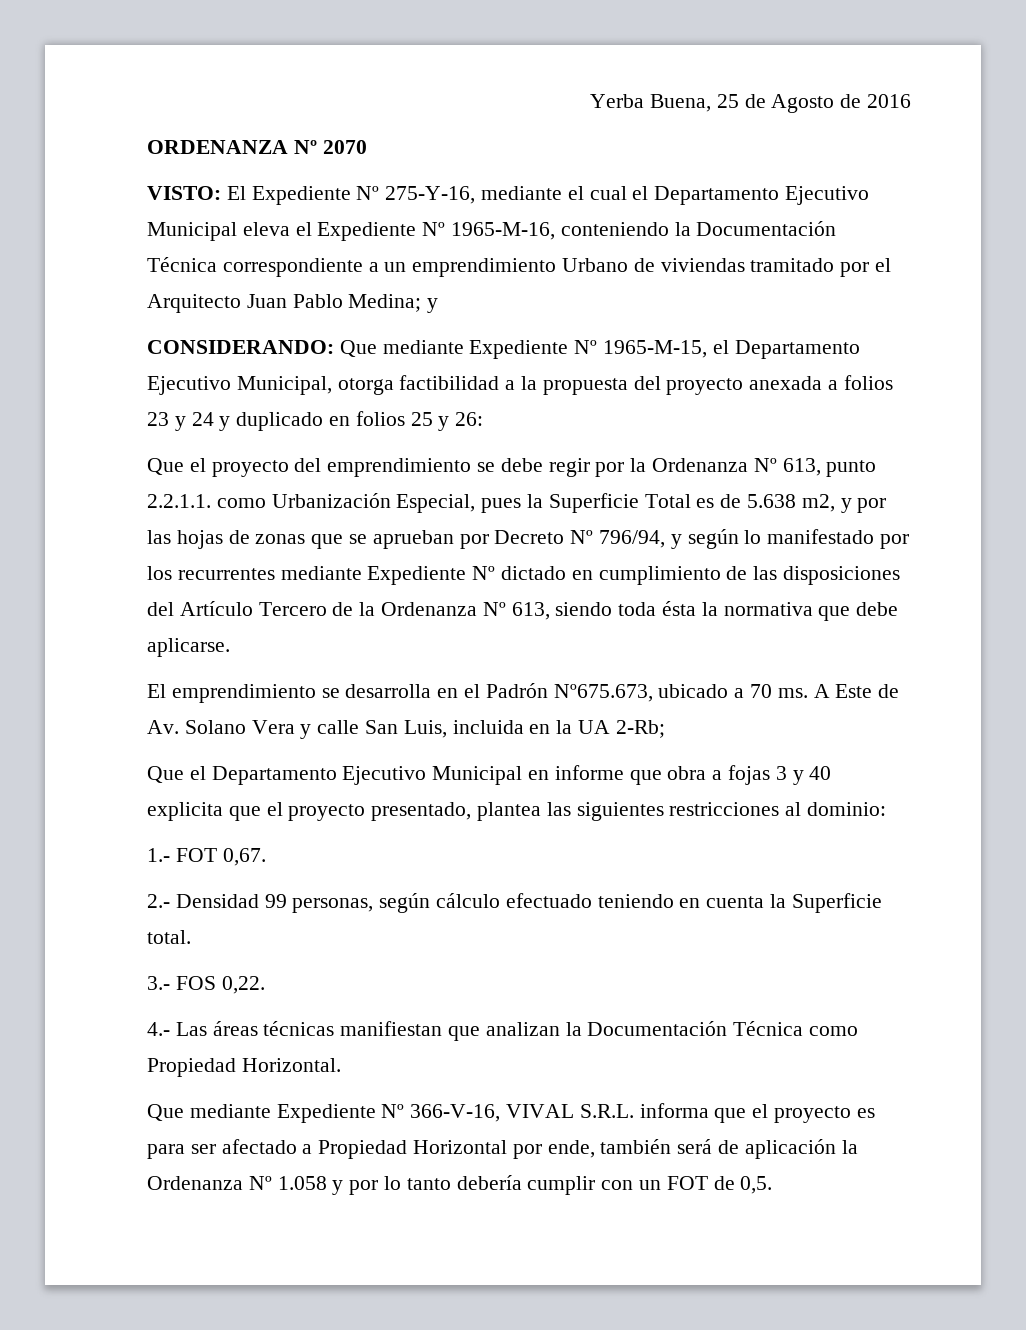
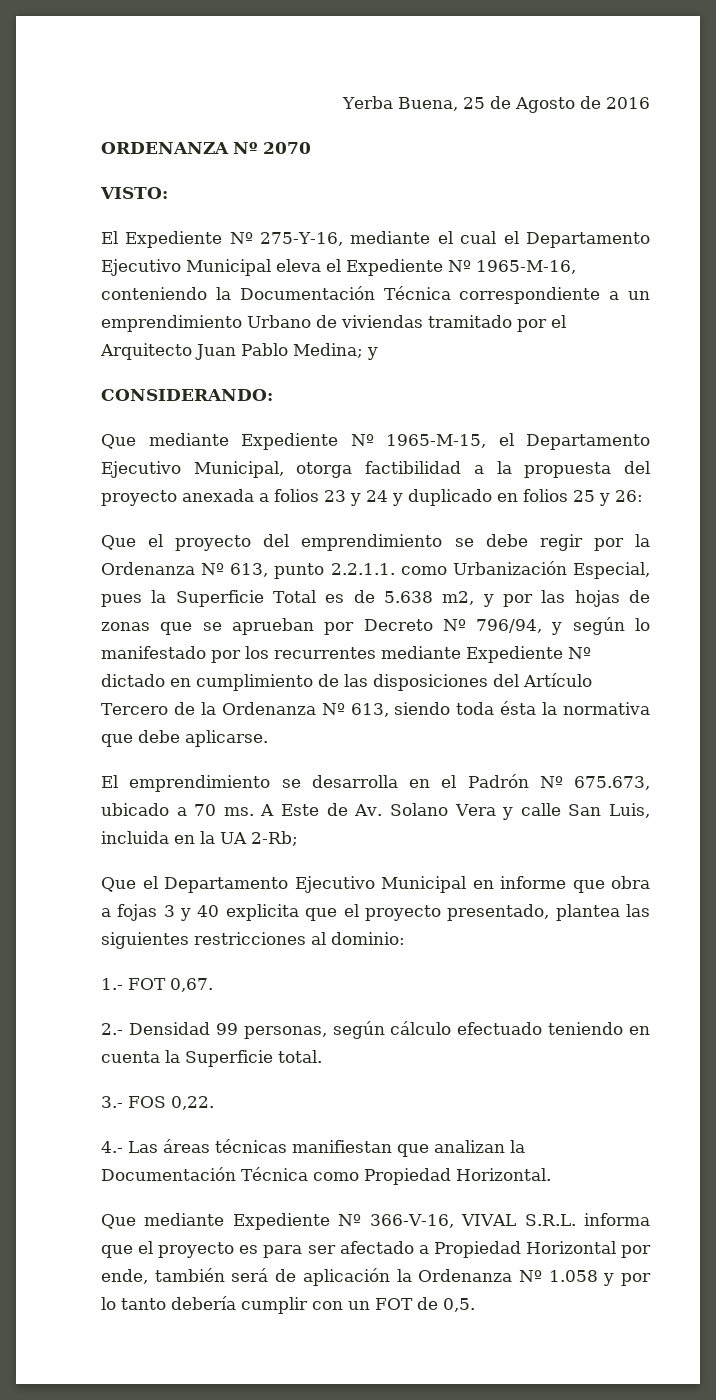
- VISTO: El Expediente Nº 275-Y-16, mediante el cual el Departamento Ejecutivo Municipal eleva el Expediente Nº 1965-M-16, conteniendo la Documentación Técnica correspondiente a un emprendimiento Urbano de viviendas tramitado por el Arquitecto Juan Pablo Medina; y
+ VISTO:
+ El Expediente Nº 275-Y-16, mediante el cual el Departamento Ejecutivo Municipal eleva el Expediente Nº 1965-M-16, conteniendo la Documentación Técnica correspondiente a un emprendimiento Urbano de viviendas tramitado por el Arquitecto Juan Pablo Medina; y
- CONSIDERANDO: Que mediante Expediente Nº 1965-M-15, el Departamento Ejecutivo Municipal, otorga factibilidad a la propuesta del proyecto anexada a folios 23 y 24 y duplicado en folios 25 y 26:
+ CONSIDERANDO:
+ Que mediante Expediente Nº 1965-M-15, el Departamento Ejecutivo Municipal, otorga factibilidad a la propuesta del proyecto anexada a folios 23 y 24 y duplicado en folios 25 y 26:
- El emprendimiento se desarrolla en el Padrón Nº675.673, ubicado a 70 ms.
+ El emprendimiento se desarrolla en el Padrón Nº 675.673, ubicado a 70 ms.

